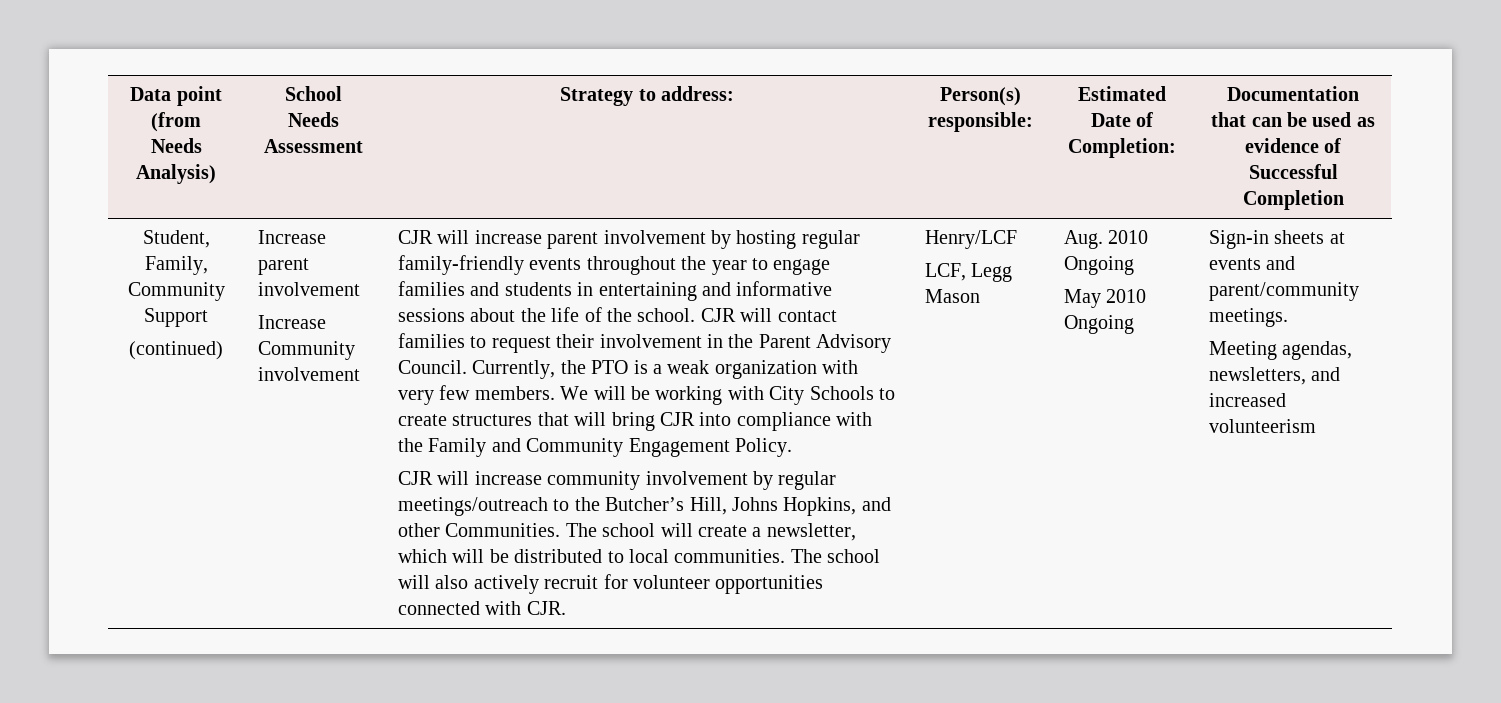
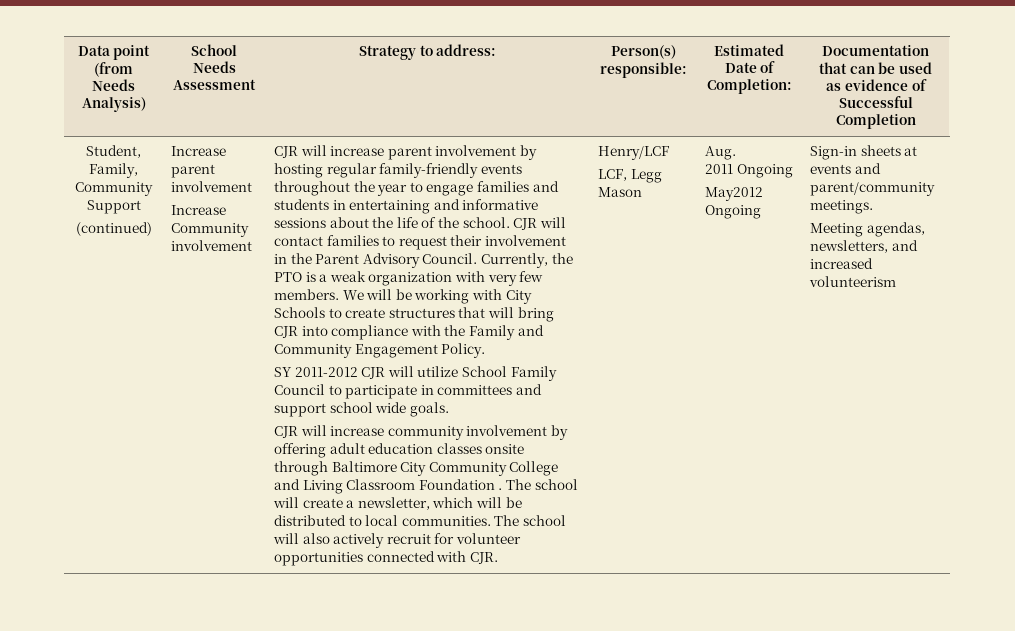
+ SY 2011-2012 CJR will utilize School Family Council to participate in committees and support school wide goals.
- CJR will increase community involvement by regular meetings/outreach to the Butcher’s Hill, Johns Hopkins, and other Communities.
+ CJR will increase community involvement by offering adult education classes onsite through Baltimore City Community College and Living Classroom Foundation .
- Aug. 2010 Ongoing
+ Aug.
+ 2011 Ongoing
- May 2010 Ongoing
+ May2012 Ongoing

